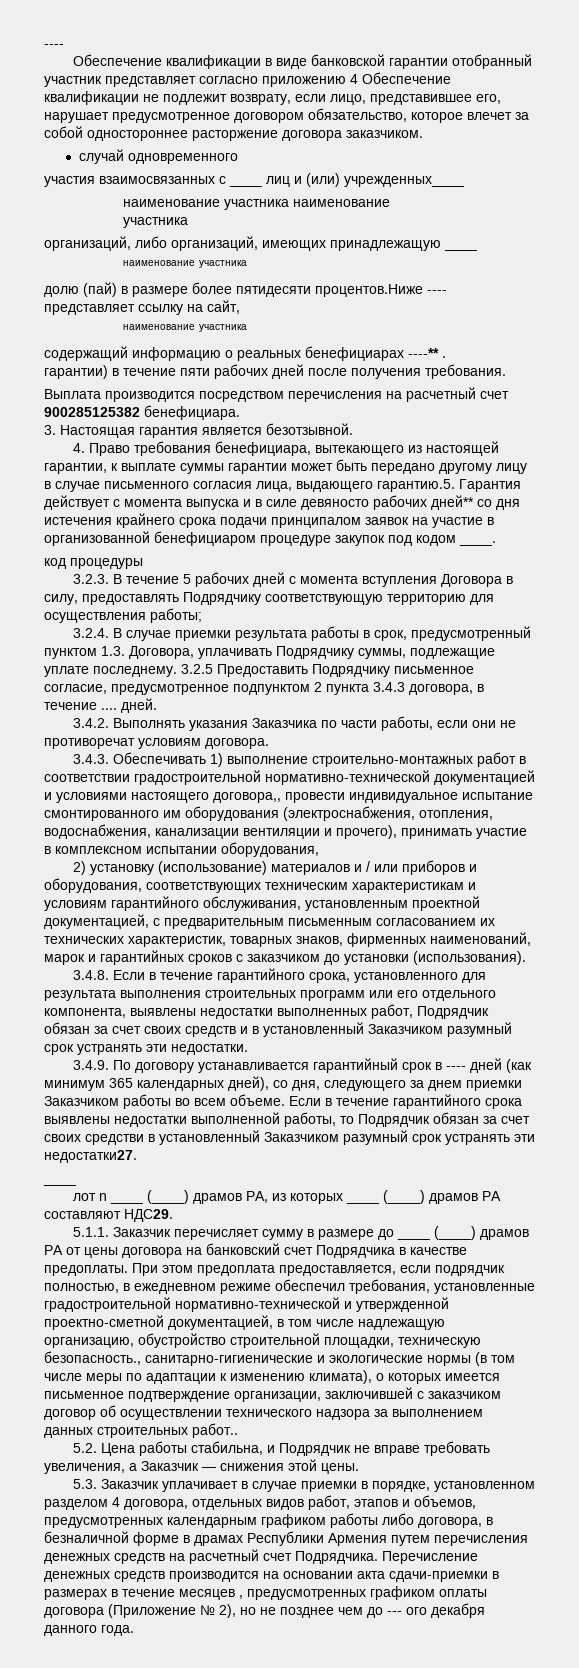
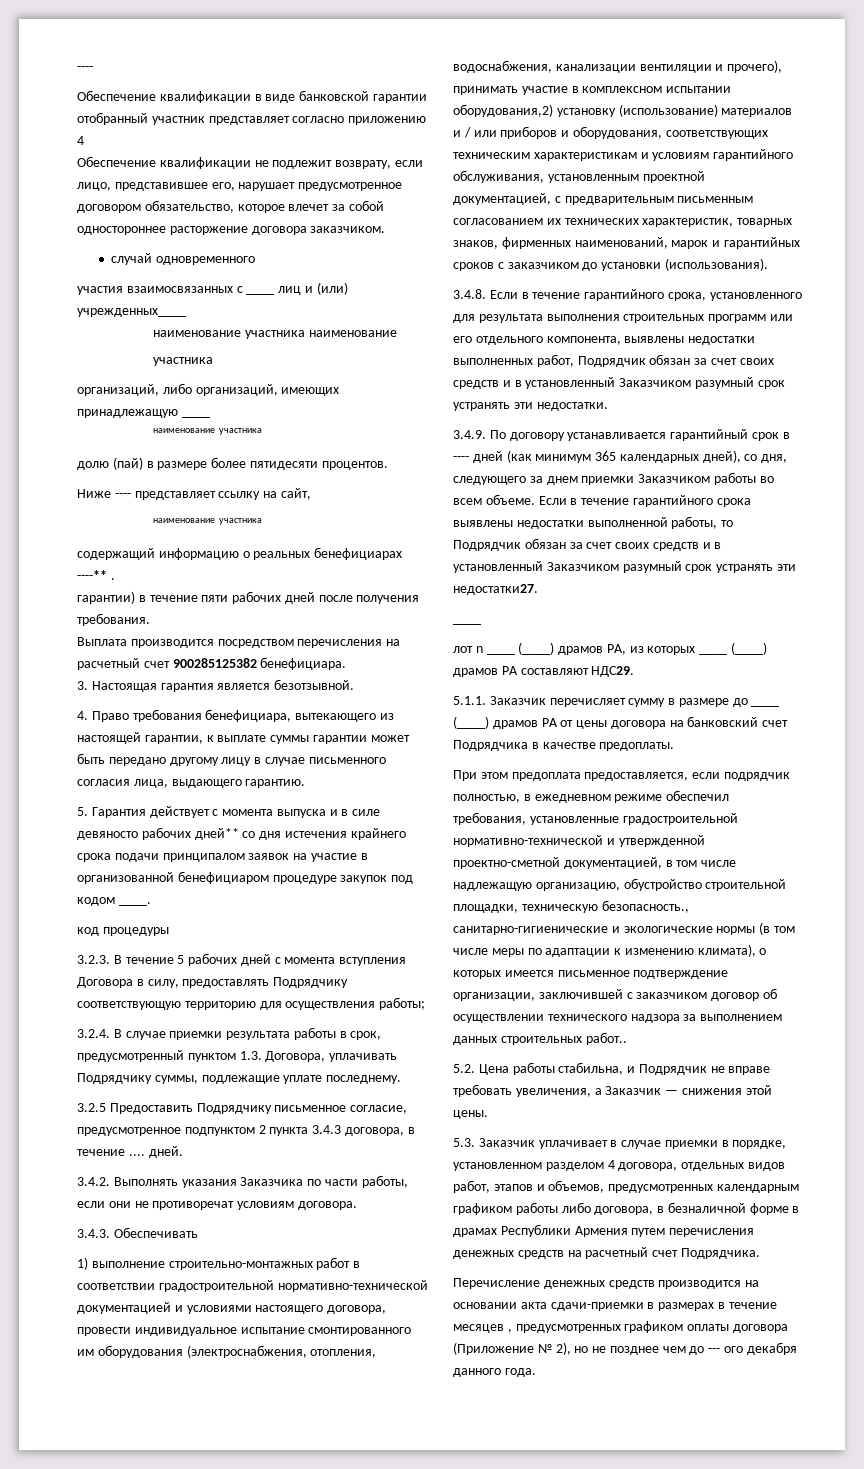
- Обеспечение квалификации в виде банковской гарантии отобранный участник представляет согласно приложению 4 Обеспечение квалификации не подлежит возврату, если лицо, представившее его, нарушает предусмотренное договором обязательство, которое влечет за собой одностороннее расторжение договора заказчиком.
+ Обеспечение квалификации в виде банковской гарантии отобранный участник представляет согласно приложению 4
+ Обеспечение квалификации не подлежит возврату, если лицо, представившее его, нарушает предусмотренное договором обязательство, которое влечет за собой одностороннее расторжение договора заказчиком.
- долю (пай) в размере более пятидесяти процентов.Ниже ---- представляет ссылку на сайт,
+ долю (пай) в размере более пятидесяти процентов.
+ Ниже ---- представляет ссылку на сайт,
- 4. Право требования бенефициара, вытекающего из настоящей гарантии, к выплате суммы гарантии может быть передано другому лицу в случае письменного согласия лица, выдающего гарантию.5. Гарантия действует с момента выпуска и в силе девяносто рабочих дней** со дня истечения крайнего срока подачи принципалом заявок на участие в организованной бенефициаром процедуре закупок под кодом ____.
+ 4. Право требования бенефициара, вытекающего из настоящей гарантии, к выплате суммы гарантии может быть передано другому лицу в случае письменного согласия лица, выдающего гарантию.
+ 5. Гарантия действует с момента выпуска и в силе девяносто рабочих дней** со дня истечения крайнего срока подачи принципалом заявок на участие в организованной бенефициаром процедуре закупок под кодом ____.
- 3.2.4. В случае приемки результата работы в срок, предусмотренный пунктом 1.3. Договора, уплачивать Подрядчику суммы, подлежащие уплате последнему. 3.2.5 Предоставить Подрядчику письменное согласие, предусмотренное подпунктом 2 пункта 3.4.3 договора, в течение .... дней.
+ 3.2.4. В случае приемки результата работы в срок, предусмотренный пунктом 1.3. Договора, уплачивать Подрядчику суммы, подлежащие уплате последнему.
+ 3.2.5 Предоставить Подрядчику письменное согласие, предусмотренное подпунктом 2 пункта 3.4.3 договора, в течение .... дней.
- 3.4.3. Обеспечивать 1) выполнение строительно-монтажных работ в соответствии градостроительной нормативно-технической документацией и условиями настоящего договора,, провести индивидуальнoe испытание смонтированного им оборудования (электроснабжения, отопления, водоснабжения, канализации вентиляции и прочего), принимать участие в комплексном испытании оборудования,
- 2) установку (использование) материалов и / или приборов и оборудования, соответствующих техническим характеристикам и условиям гарантийного обслуживания, установленным проектной документацией, с предварительным письменным согласованием их технических характеристик, товарных знаков, фирменных наименований, марок и гарантийных сроков с заказчиком до установки (использования).
+ 3.4.3. Обеспечивать
+ 1) выполнение строительно-монтажных работ в соответствии градостроительной нормативно-технической документацией и условиями настоящего договора, провести индивидуальнoe испытание смонтированного им оборудования (электроснабжения, отопления, водоснабжения, канализации вентиляции и прочего), принимать участие в комплексном испытании оборудования,2) установку (использование) материалов и / или приборов и оборудования, соответствующих техническим характеристикам и условиям гарантийного обслуживания, установленным проектной документацией, с предварительным письменным согласованием их технических характеристик, товарных знаков, фирменных наименований, марок и гарантийных сроков с заказчиком до установки (использования).
- Если в течение гарантийного срока выявлены недостатки выполненной работы, то Подрядчик обязан за счет своих средстви в установленный Заказчиком разумный срок устранять эти недостатки27.
+ Если в течение гарантийного срока выявлены недостатки выполненной работы, то Подрядчик обязан за счет своих средств и в установленный Заказчиком разумный срок устранять эти недостатки27.
- 5.1.1. Заказчик перечисляет сумму в размере до ____ (____) драмов РА от цены договора на банковский счет Подрядчика в качестве предоплаты. При этом предоплата предоставляется, если подрядчик полностью, в ежедневном режиме обеспечил требования, установленные градостроительной нормативно-технической и утвержденной проектно-сметной документацией, в том числе надлежащую организацию, обустройство строительной площадки, техническую безопасность., санитарно-гигиенические и экологические нормы (в том числе меры по адаптации к изменению климата), о которых имеется письменное подтверждение организации, заключившей с заказчиком договор об осуществлении технического надзора за выполнением данных строительных работ..
+ 5.1.1. Заказчик перечисляет сумму в размере до ____ (____) драмов РА от цены договора на банковский счет Подрядчика в качестве предоплаты.
+ При этом предоплата предоставляется, если подрядчик полностью, в ежедневном режиме обеспечил требования, установленные градостроительной нормативно-технической и утвержденной проектно-сметной документацией, в том числе надлежащую организацию, обустройство строительной площадки, техническую безопасность., санитарно-гигиенические и экологические нормы (в том числе меры по адаптации к изменению климата), о которых имеется письменное подтверждение организации, заключившей с заказчиком договор об осуществлении технического надзора за выполнением данных строительных работ..
- 5.3. Заказчик уплачивает в случае приемки в порядке, установленном разделом 4 договора, отдельных видов работ, этапов и объемов, предусмотренных календарным графиком работы либо договора, в безналичной форме в драмах Республики Армения путем перечисления денежных средств на расчетный счет Подрядчика. Перечисление денежных средств производится на основании акта сдачи-приемки в размерах в течение месяцев , предусмотренных графиком оплаты договора (Приложение № 2), но не позднее чем до --- ого декабря данного года.
+ 5.3. Заказчик уплачивает в случае приемки в порядке, установленном разделом 4 договора, отдельных видов работ, этапов и объемов, предусмотренных календарным графиком работы либо договора, в безналичной форме в драмах Республики Армения путем перечисления денежных средств на расчетный счет Подрядчика.
+ Перечисление денежных средств производится на основании акта сдачи-приемки в размерах в течение месяцев , предусмотренных графиком оплаты договора (Приложение № 2), но не позднее чем до --- ого декабря данного года.

